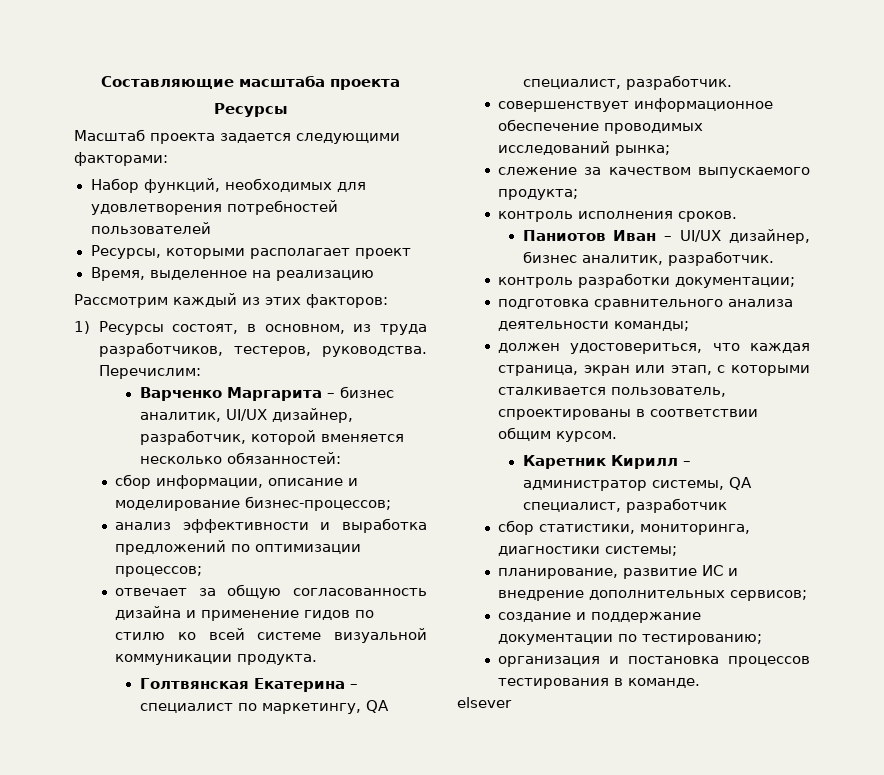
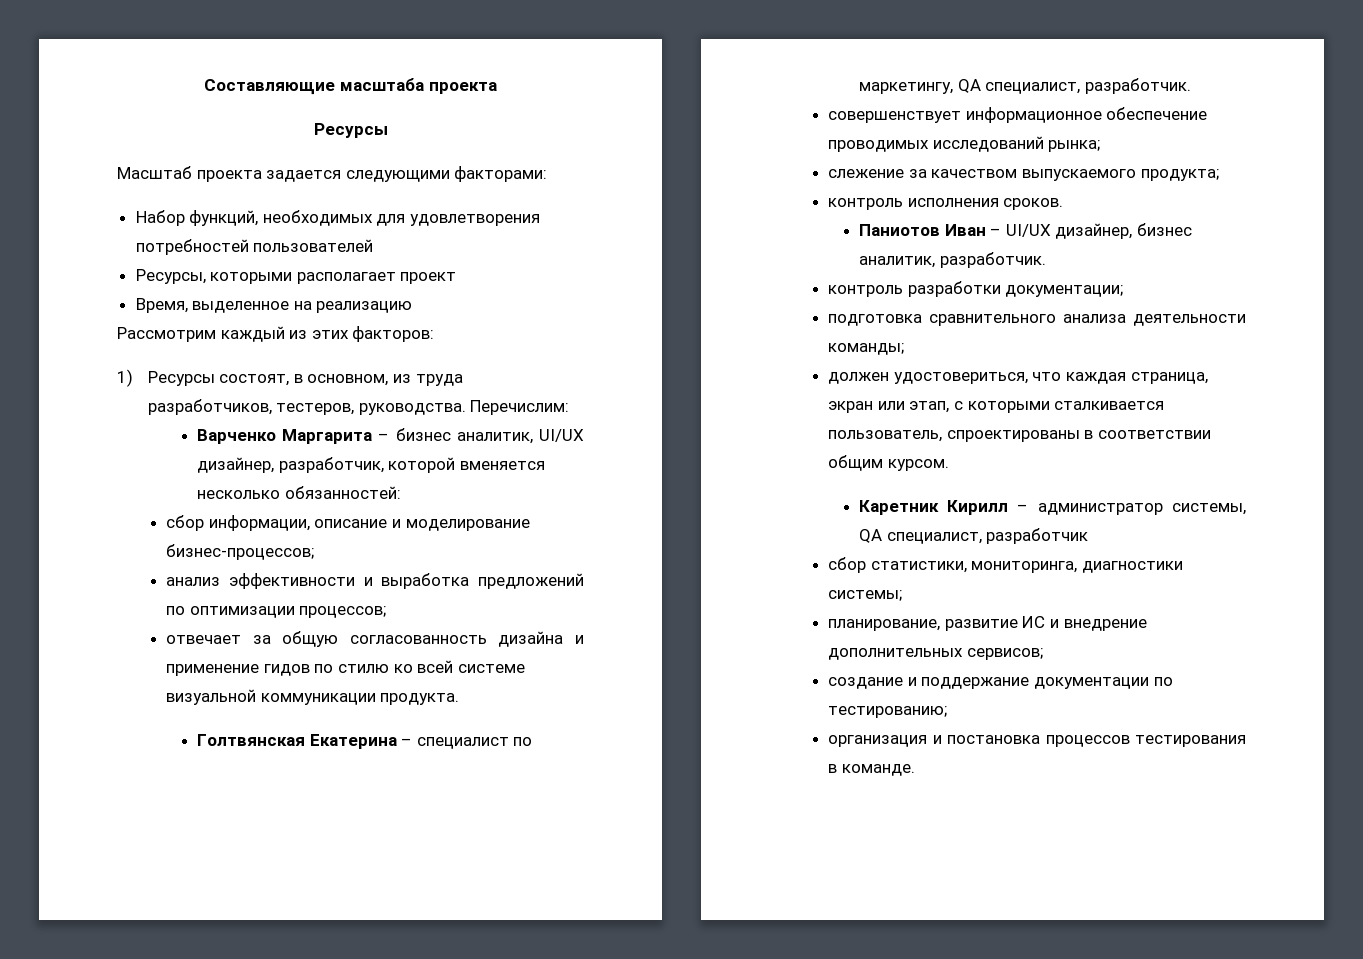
- elsever

